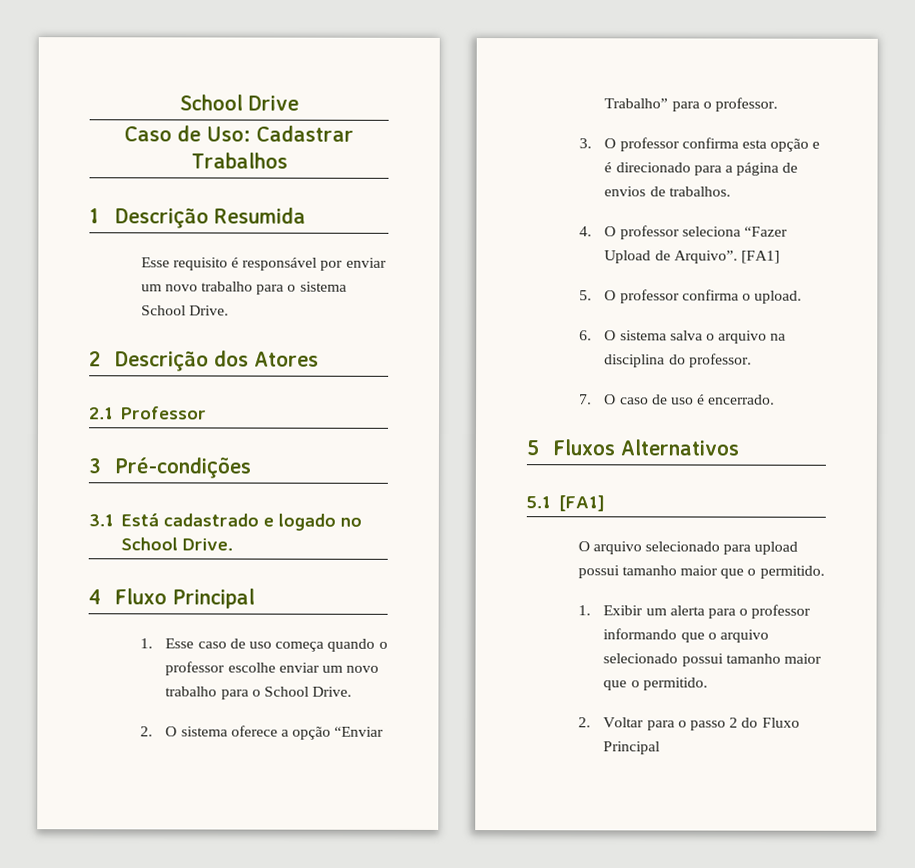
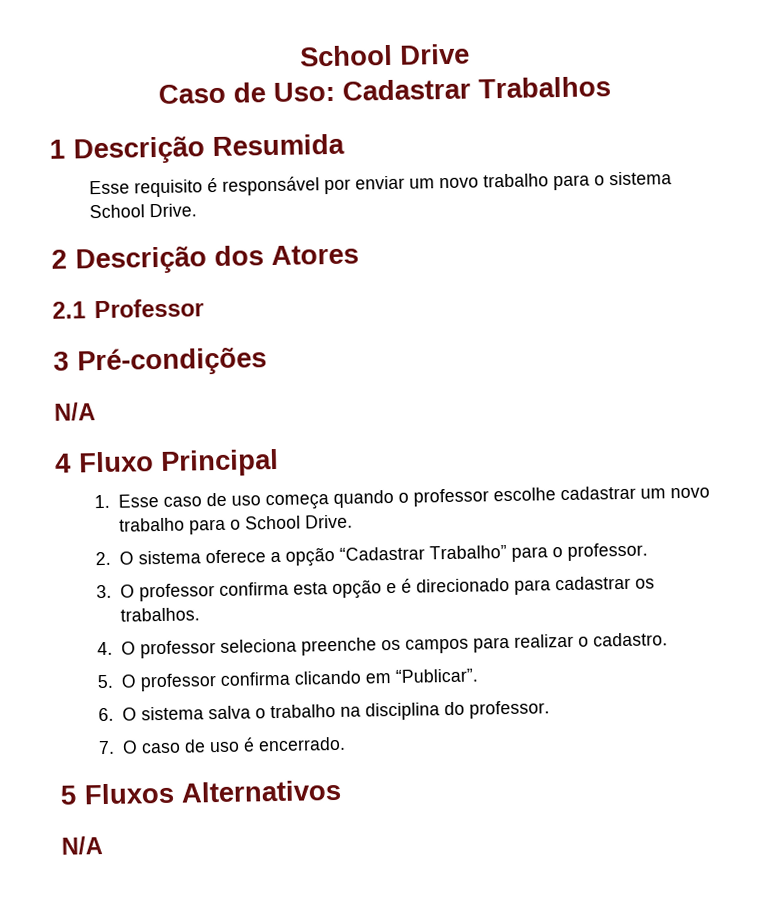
  3 Pré-condições
- 3.1 Está cadastrado e logado no School Drive.
+ N/A
- 1. Esse caso de uso começa quando o professor escolhe enviar um novo trabalho para o School Drive.
+ 1. Esse caso de uso começa quando o professor escolhe cadastrar um novo trabalho para o School Drive.
- 2. O sistema oferece a opção “Enviar Trabalho” para o professor.
+ 2. O sistema oferece a opção “Cadastrar Trabalho” para o professor.
- 3. O professor confirma esta opção e é direcionado para a página de envios de trabalhos.
+ 3. O professor confirma esta opção e é direcionado para cadastrar os trabalhos.
- 4. O professor seleciona “Fazer Upload de Arquivo”. [FA1]
+ 4. O professor seleciona preenche os campos para realizar o cadastro.
- 5. O professor confirma o upload.
+ 5. O professor confirma clicando em “Publicar”.
- 6. O sistema salva o arquivo na disciplina do professor.
+ 6. O sistema salva o trabalho na disciplina do professor.
  5 Fluxos Alternativos
- 5.1 [FA1]
- O arquivo selecionado para upload possui tamanho maior que o permitido.
- 1. Exibir um alerta para o professor informando que o arquivo selecionado possui tamanho maior que o permitido.
- 2. Voltar para o passo 2 do Fluxo Principal
+ N/A

